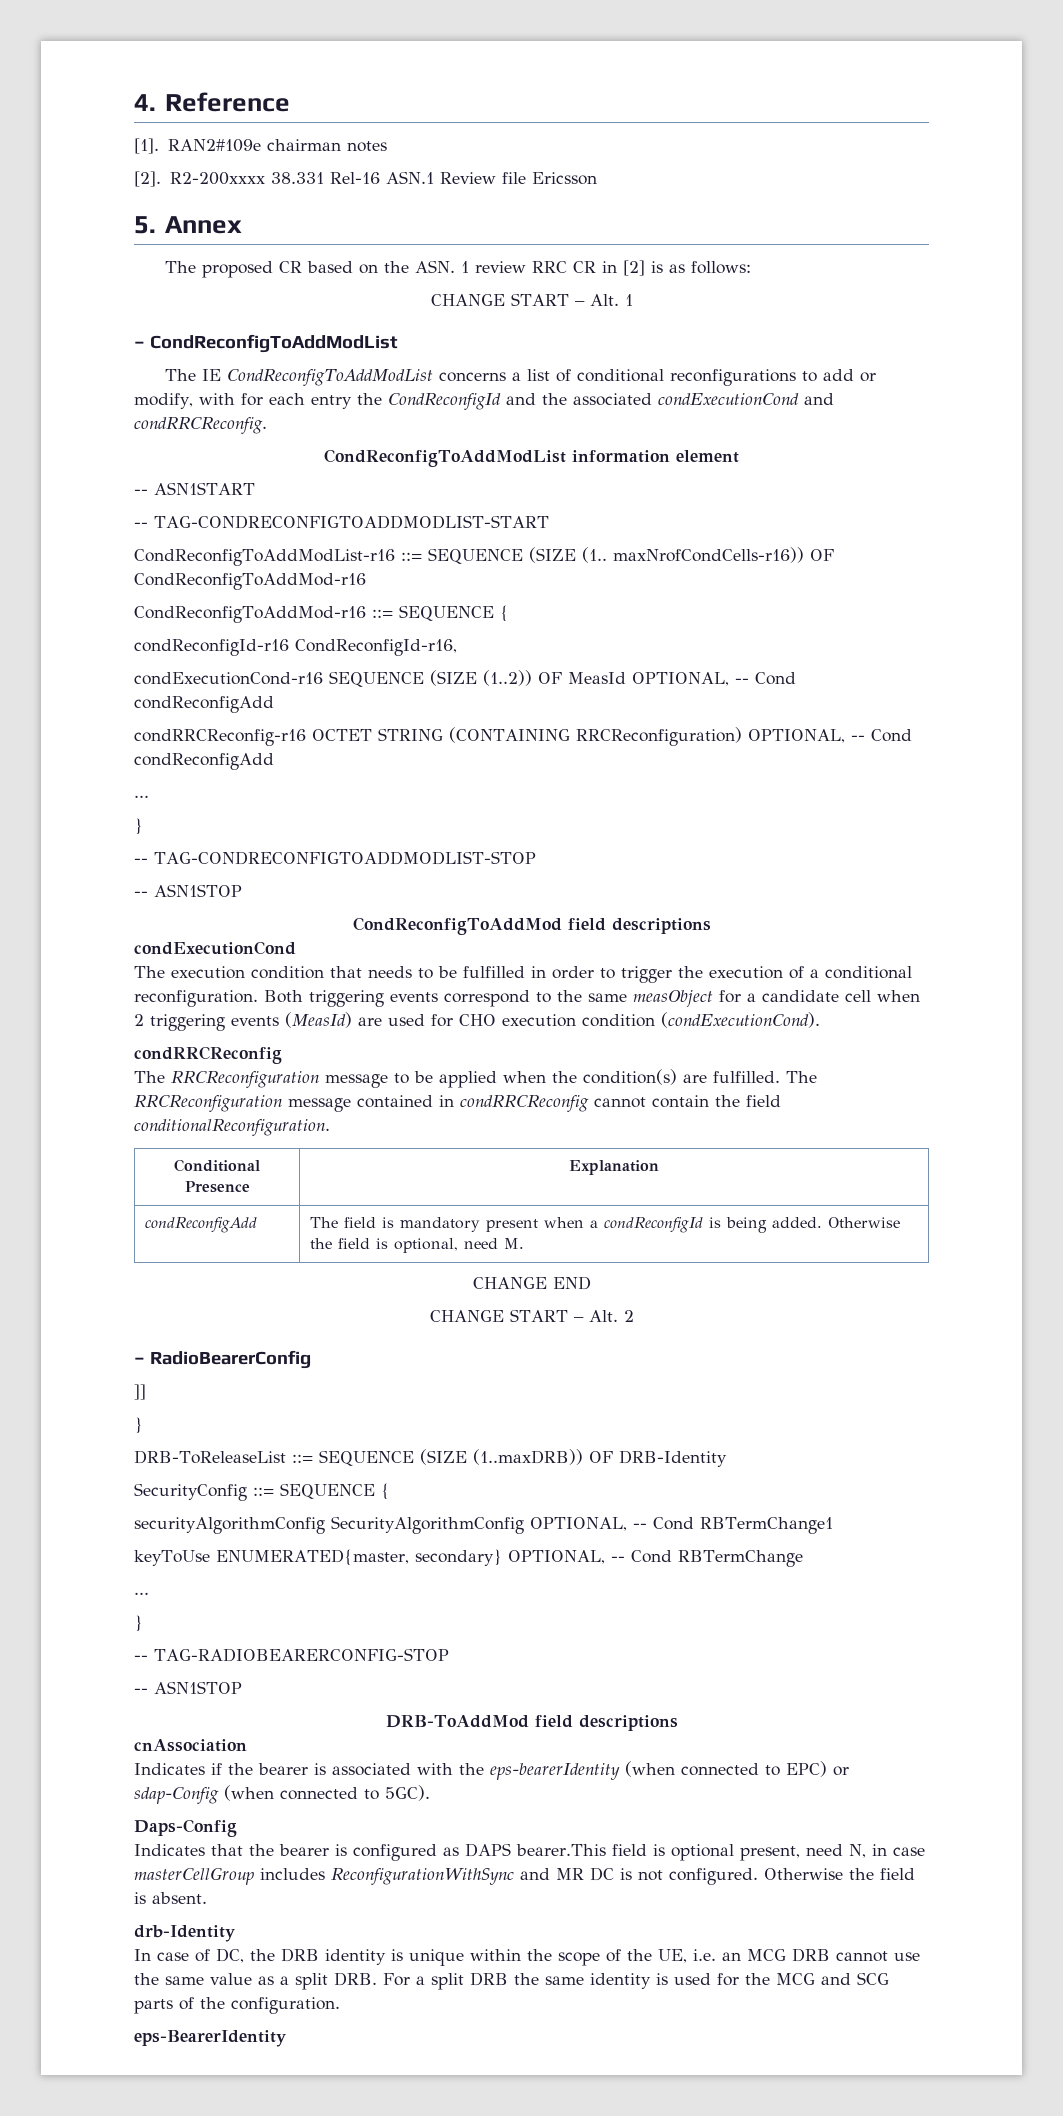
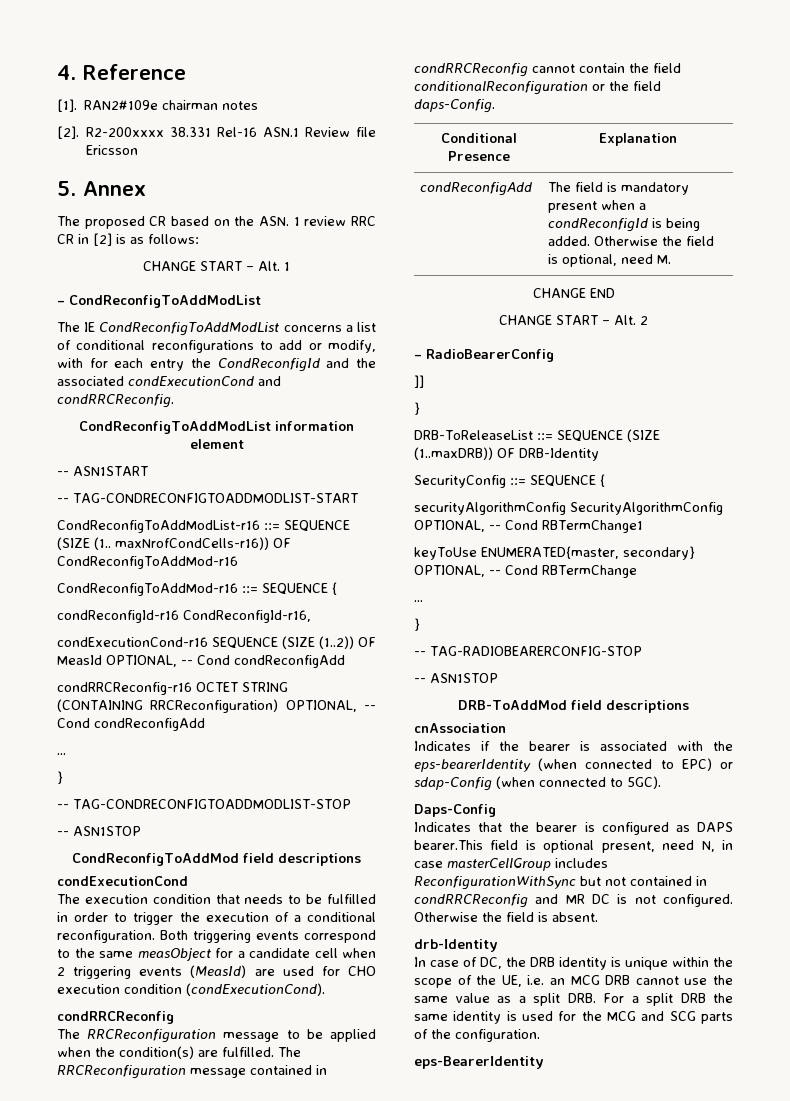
- The RRCReconfiguration message contained in condRRCReconfig cannot contain the field conditionalReconfiguration.
+ The RRCReconfiguration message contained in condRRCReconfig cannot contain the field conditionalReconfiguration or the field daps-Config.
- Indicates that the bearer is configured as DAPS bearer.This field is optional present, need N, in case masterCellGroup includes ReconfigurationWithSync and MR DC is not configured.
+ Indicates that the bearer is configured as DAPS bearer.This field is optional present, need N, in case masterCellGroup includes ReconfigurationWithSync but not contained in condRRCReconfig and MR DC is not configured.

